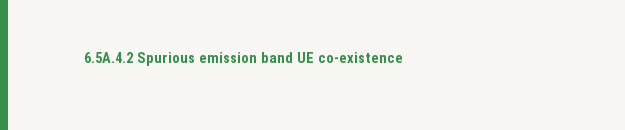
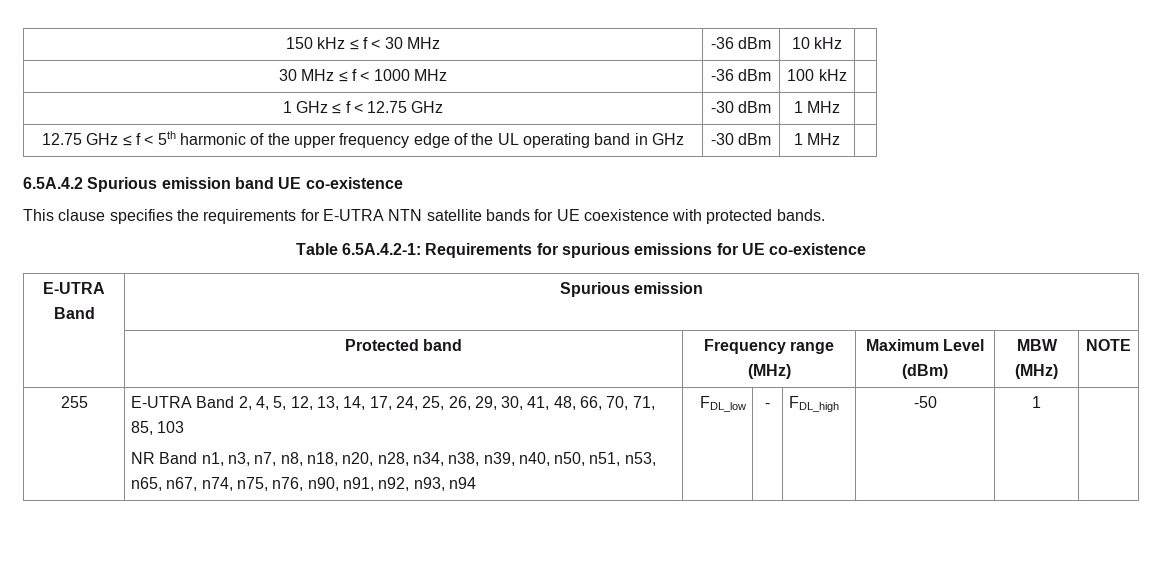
+ 150 kHz ≤ f < 30 MHz | -36 dBm | 10 kHz |
+ 30 MHz ≤ f < 1000 MHz | -36 dBm | 100 kHz |
+ 1 GHz ≤ f < 12.75 GHz | -30 dBm | 1 MHz |
+ 12.75 GHz ≤ f < 5th harmonic of the upper frequency edge of the UL operating band in GHz | -30 dBm | 1 MHz |
+ This clause specifies the requirements for E-UTRA NTN satellite bands for UE coexistence with protected bands.
+ Table 6.5A.4.2-1: Requirements for spurious emissions for UE co-existence
+ E-UTRA Band | Spurious emission
+ | Protected band | Frequency range (MHz) | Maximum Level (dBm) | MBW (MHz) | NOTE
+ 255 | E-UTRA Band 2, 4, 5, 12, 13, 14, 17, 24, 25, 26, 29, 30, 41, 48, 66, 70, 71, 85, 103
+ NR Band n1, n3, n7, n8, n18, n20, n28, n34, n38, n39, n40, n50, n51, n53, n65, n67, n74, n75, n76, n90, n91, n92, n93, n94 | FDL_low | - | FDL_high | -50 | 1

